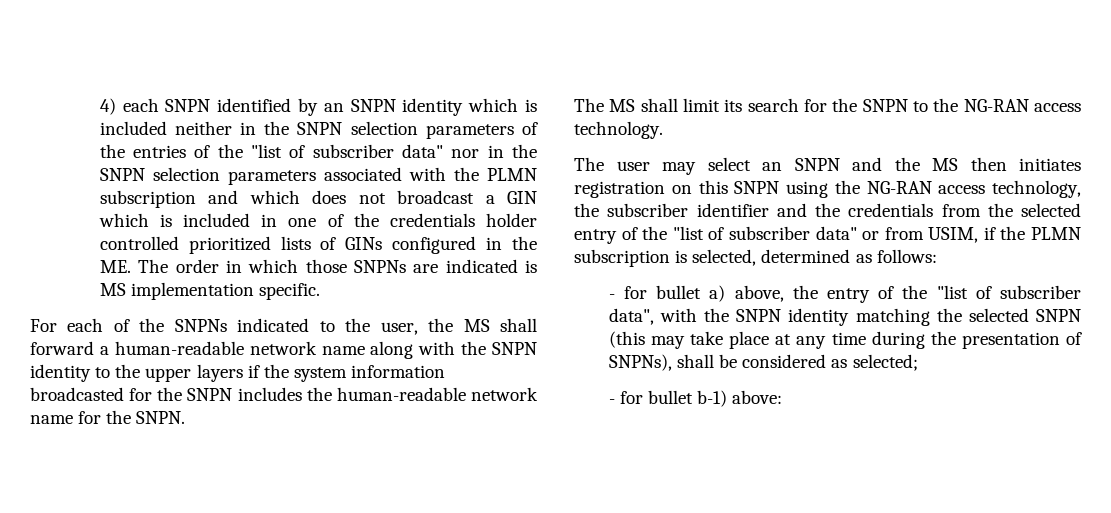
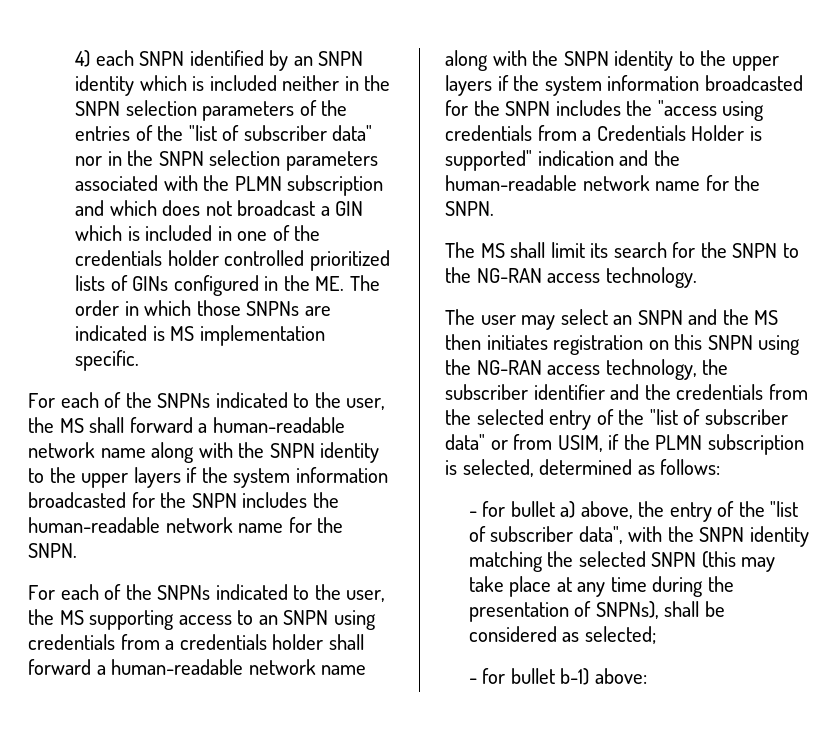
+ For each of the SNPNs indicated to the user, the MS supporting access to an SNPN using credentials from a credentials holder shall forward a human-readable network name along with the SNPN identity to the upper layers if the system information broadcasted for the SNPN includes the "access using credentials from a Credentials Holder is supported" indication and the human-readable network name for the SNPN.

